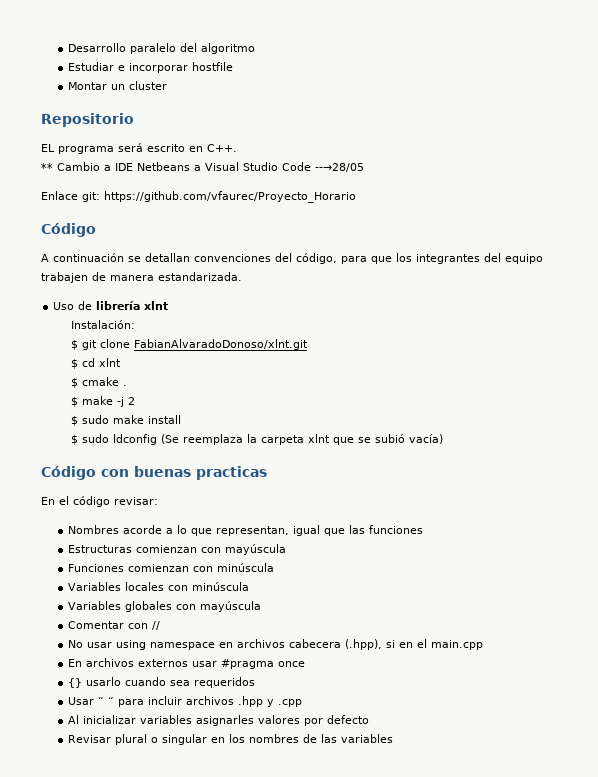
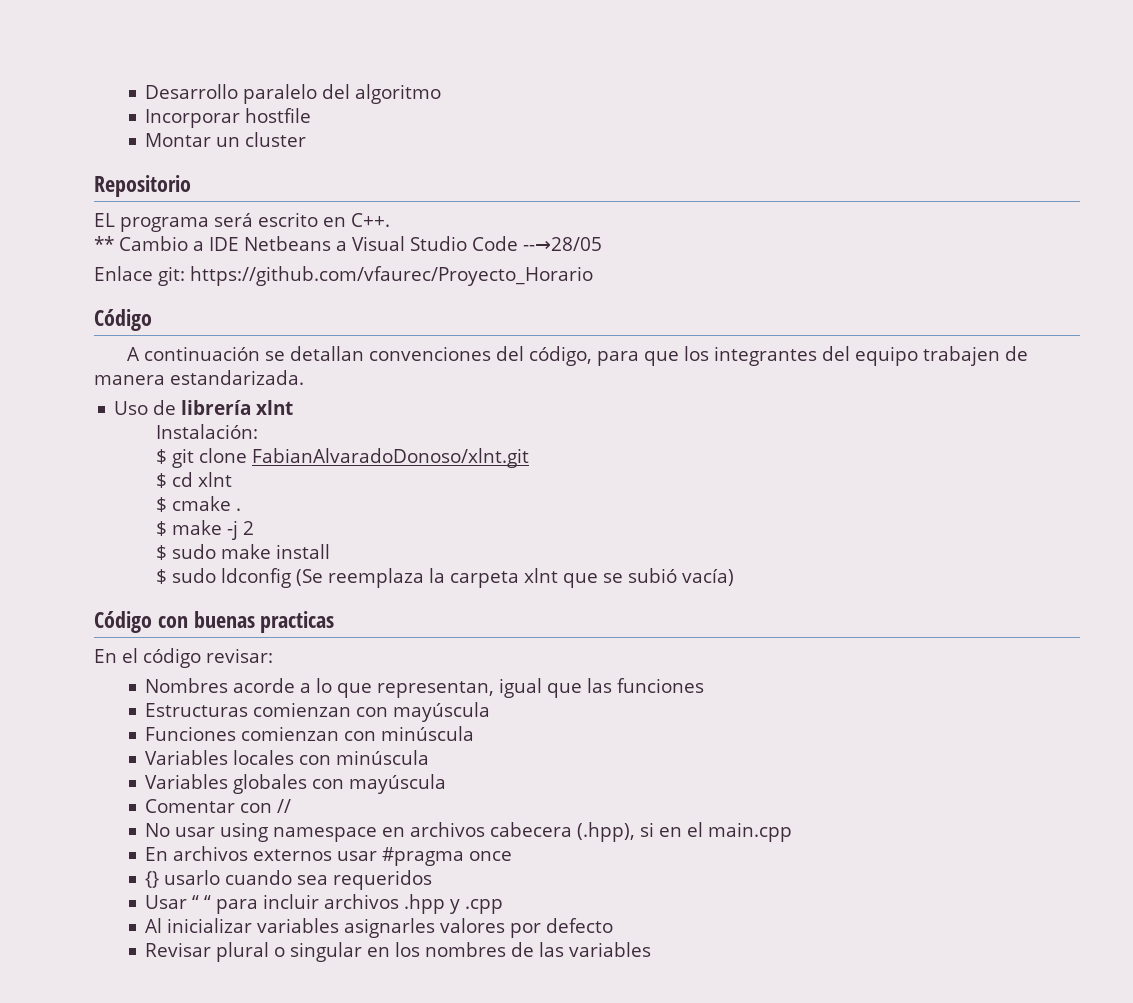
- Estudiar e incorporar hostfile
+ Incorporar hostfile

